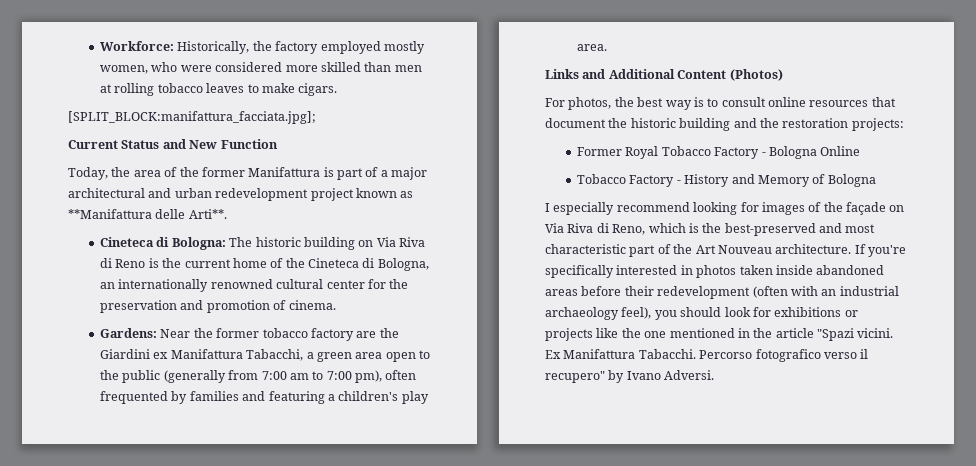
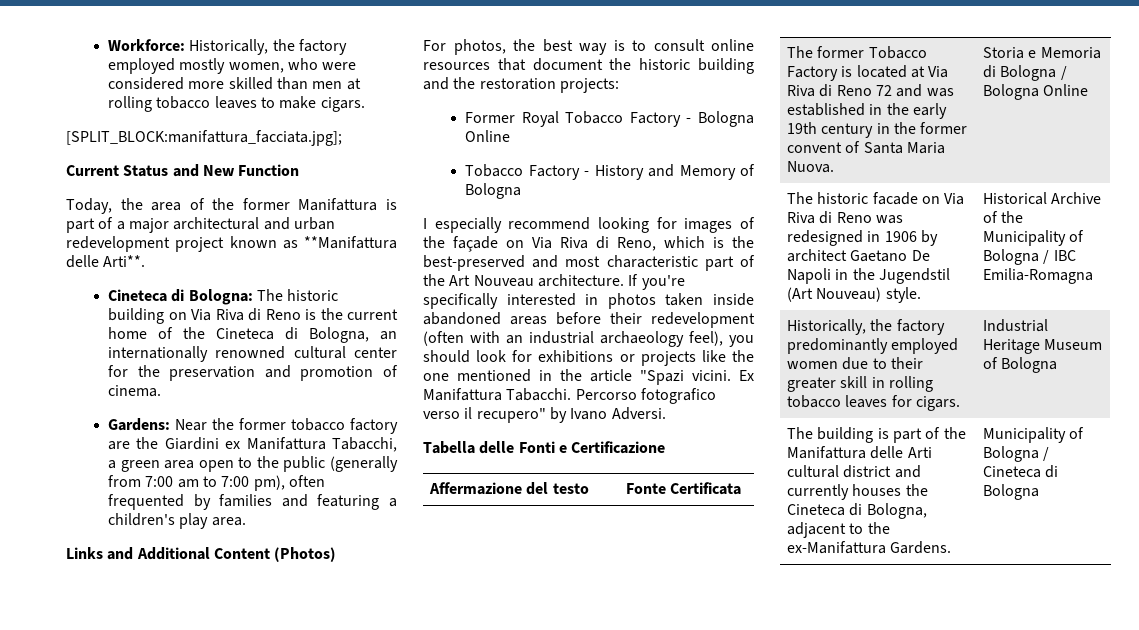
+ Tabella delle Fonti e Certificazione
+ Affermazione del testo | Fonte Certificata
+ The former Tobacco Factory is located at Via Riva di Reno 72 and was established in the early 19th century in the former convent of Santa Maria Nuova. | Storia e Memoria di Bologna / Bologna Online
+ The historic facade on Via Riva di Reno was redesigned in 1906 by architect Gaetano De Napoli in the Jugendstil (Art Nouveau) style. | Historical Archive of the Municipality of Bologna / IBC Emilia-Romagna
+ Historically, the factory predominantly employed women due to their greater skill in rolling tobacco leaves for cigars. | Industrial Heritage Museum of Bologna
+ The building is part of the Manifattura delle Arti cultural district and currently houses the Cineteca di Bologna, adjacent to the ex-Manifattura Gardens. | Municipality of Bologna / Cineteca di Bologna

